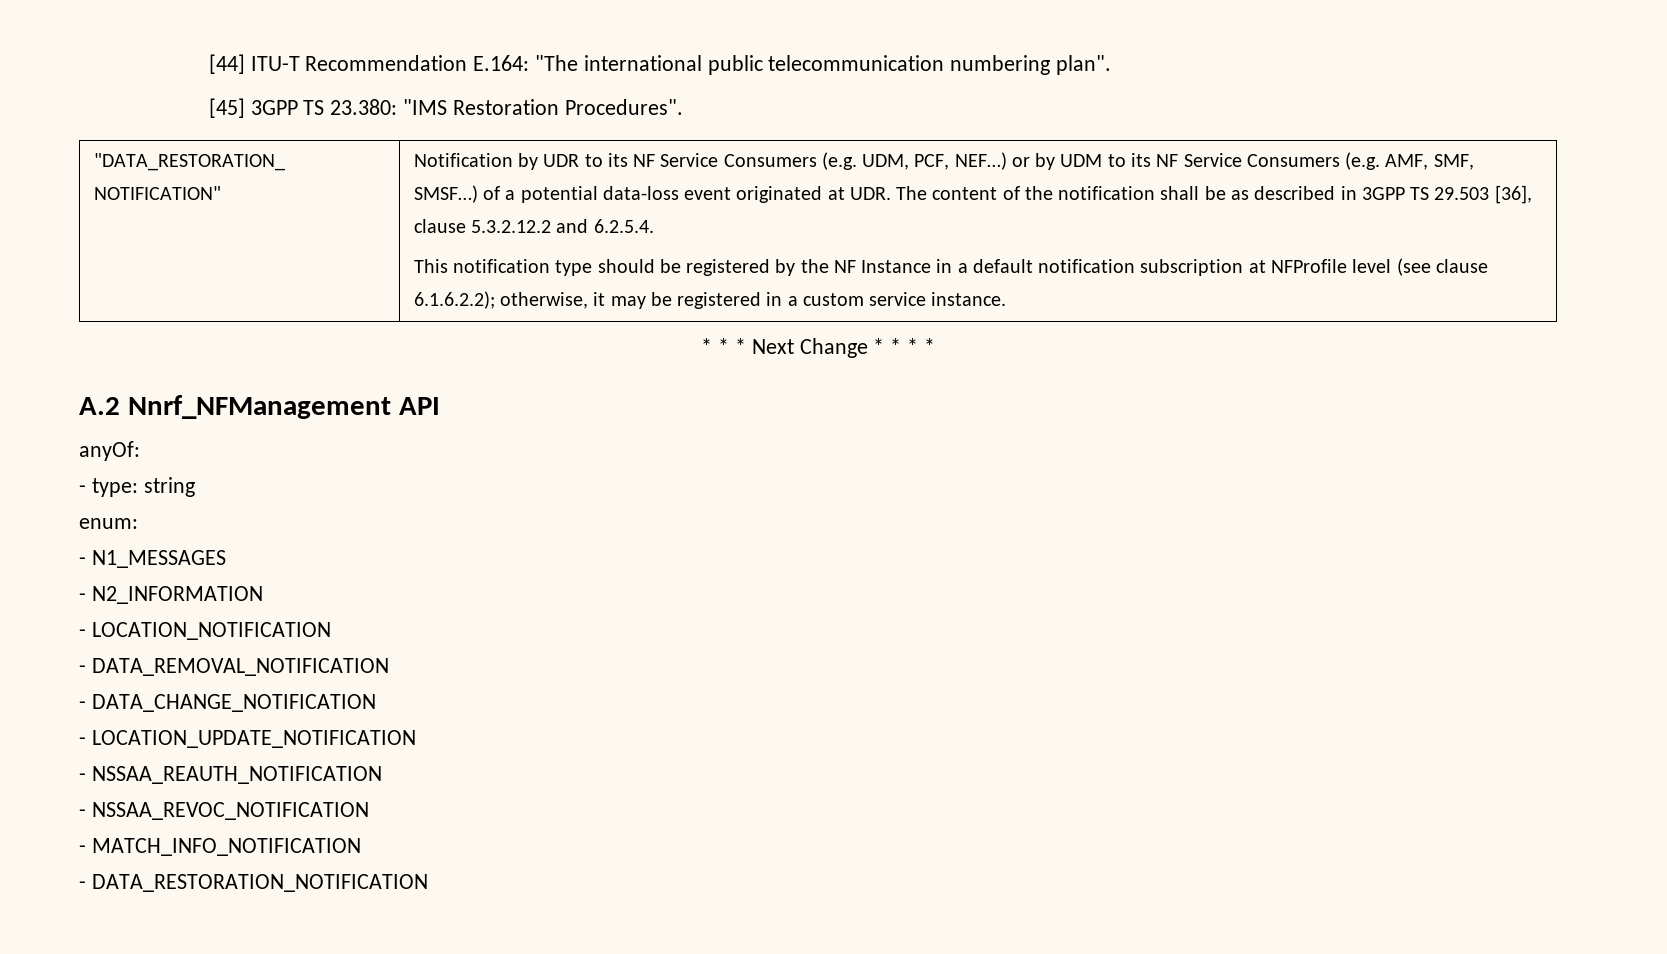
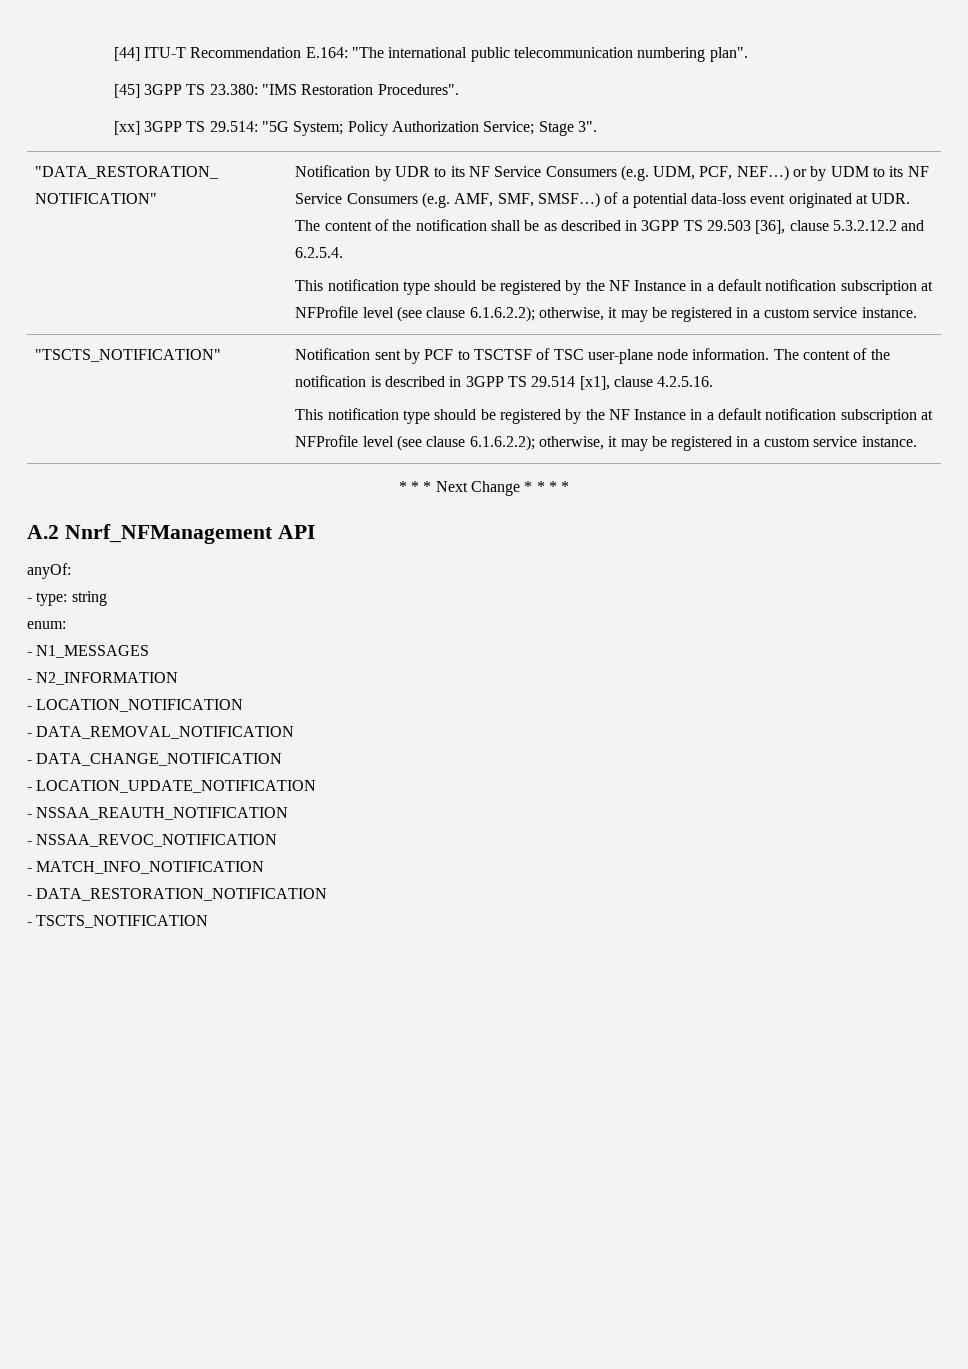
+ [xx] 3GPP TS 29.514: "5G System; Policy Authorization Service; Stage 3".
+ "TSCTS_NOTIFICATION" | Notification sent by PCF to TSCTSF of TSC user-plane node information. The content of the notification is described in 3GPP TS 29.514 [x1], clause 4.2.5.16.
+ This notification type should be registered by the NF Instance in a default notification subscription at NFProfile level (see clause 6.1.6.2.2); otherwise, it may be registered in a custom service instance.
+ - TSCTS_NOTIFICATION

